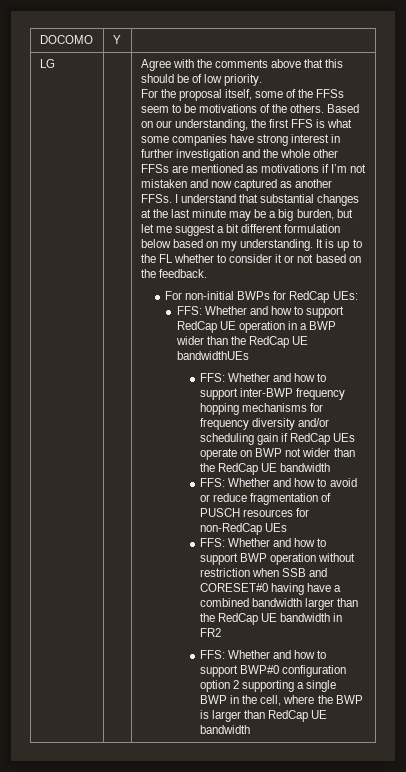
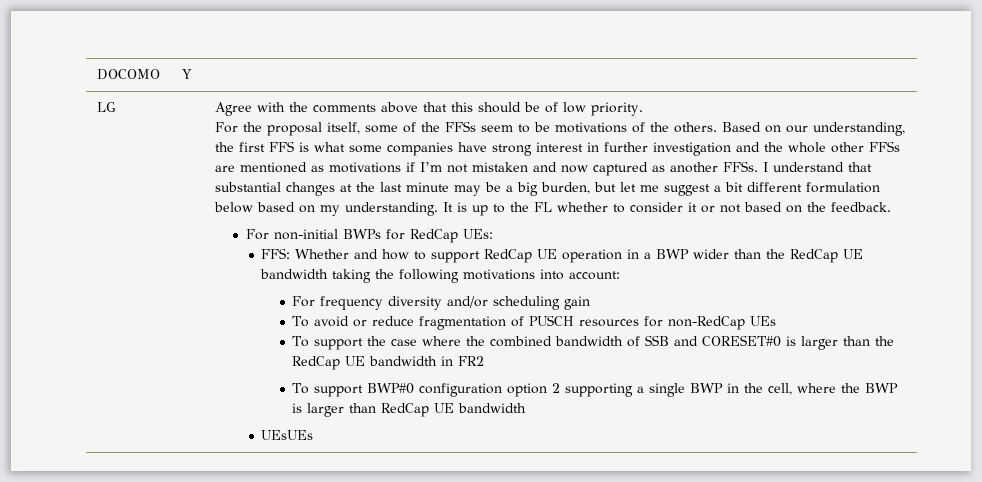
- FFS: Whether and how to support RedCap UE operation in a BWP wider than the RedCap UE bandwidthUEs
- FFS: Whether and how to support inter-BWP frequency hopping mechanisms for frequency diversity and/or scheduling gain if RedCap UEs operate on BWP not wider than the RedCap UE bandwidth
- FFS: Whether and how to avoid or reduce fragmentation of PUSCH resources for non-RedCap UEs
+ FFS: Whether and how to support RedCap UE operation in a BWP wider than the RedCap UE bandwidth taking the following motivations into account:
+ For frequency diversity and/or scheduling gain
+ To avoid or reduce fragmentation of PUSCH resources for non-RedCap UEs
- FFS: Whether and how to support BWP operation without restriction when SSB and CORESET#0 having have a combined bandwidth larger than the RedCap UE bandwidth in FR2
+ To support the case where the combined bandwidth of SSB and CORESET#0 is larger than the RedCap UE bandwidth in FR2
- FFS: Whether and how to support BWP#0 configuration option 2 supporting a single BWP in the cell, where the BWP is larger than RedCap UE bandwidth
+ To support BWP#0 configuration option 2 supporting a single BWP in the cell, where the BWP is larger than RedCap UE bandwidth
+ UEsUEs

